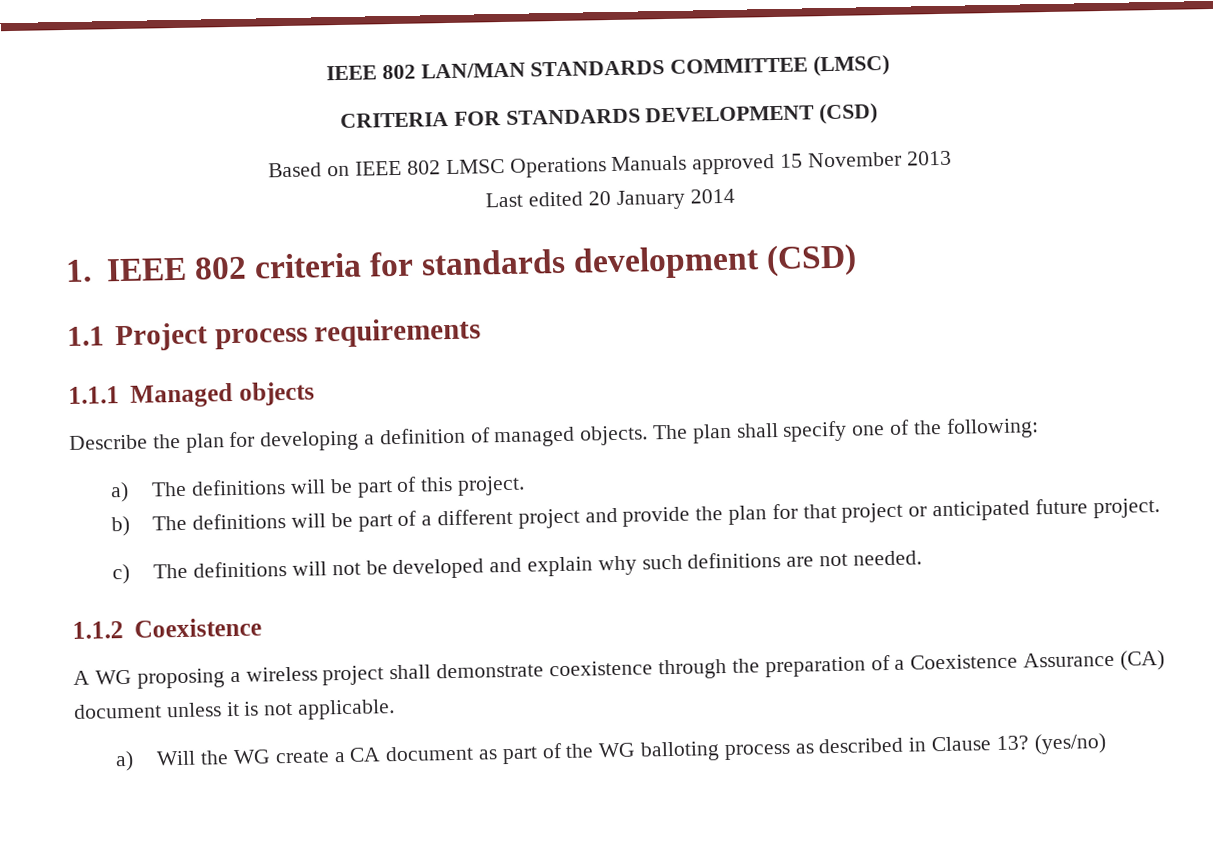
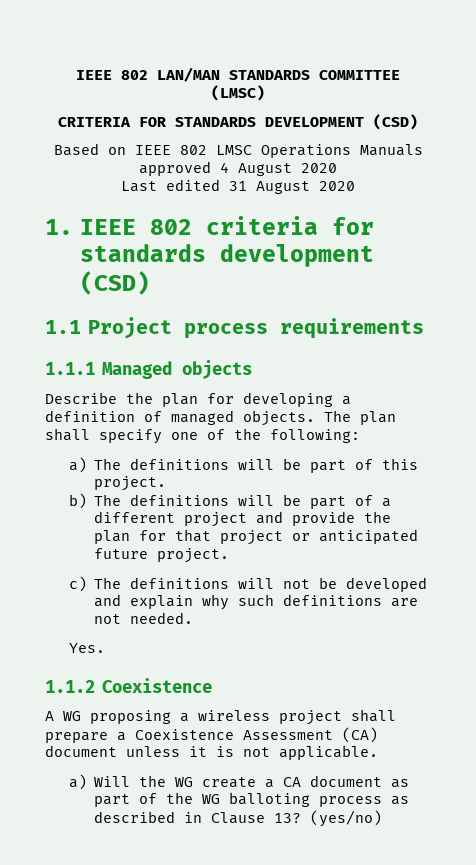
- Based on IEEE 802 LMSC Operations Manuals approved 15 November 2013
+ Based on IEEE 802 LMSC Operations Manuals approved 4 August 2020
- Last edited 20 January 2014
+ Last edited 31 August 2020
+ Yes.
- A WG proposing a wireless project shall demonstrate coexistence through the preparation of a Coexistence Assurance (CA) document unless it is not applicable.
+ A WG proposing a wireless project shall prepare a Coexistence Assessment (CA) document unless it is not applicable.

